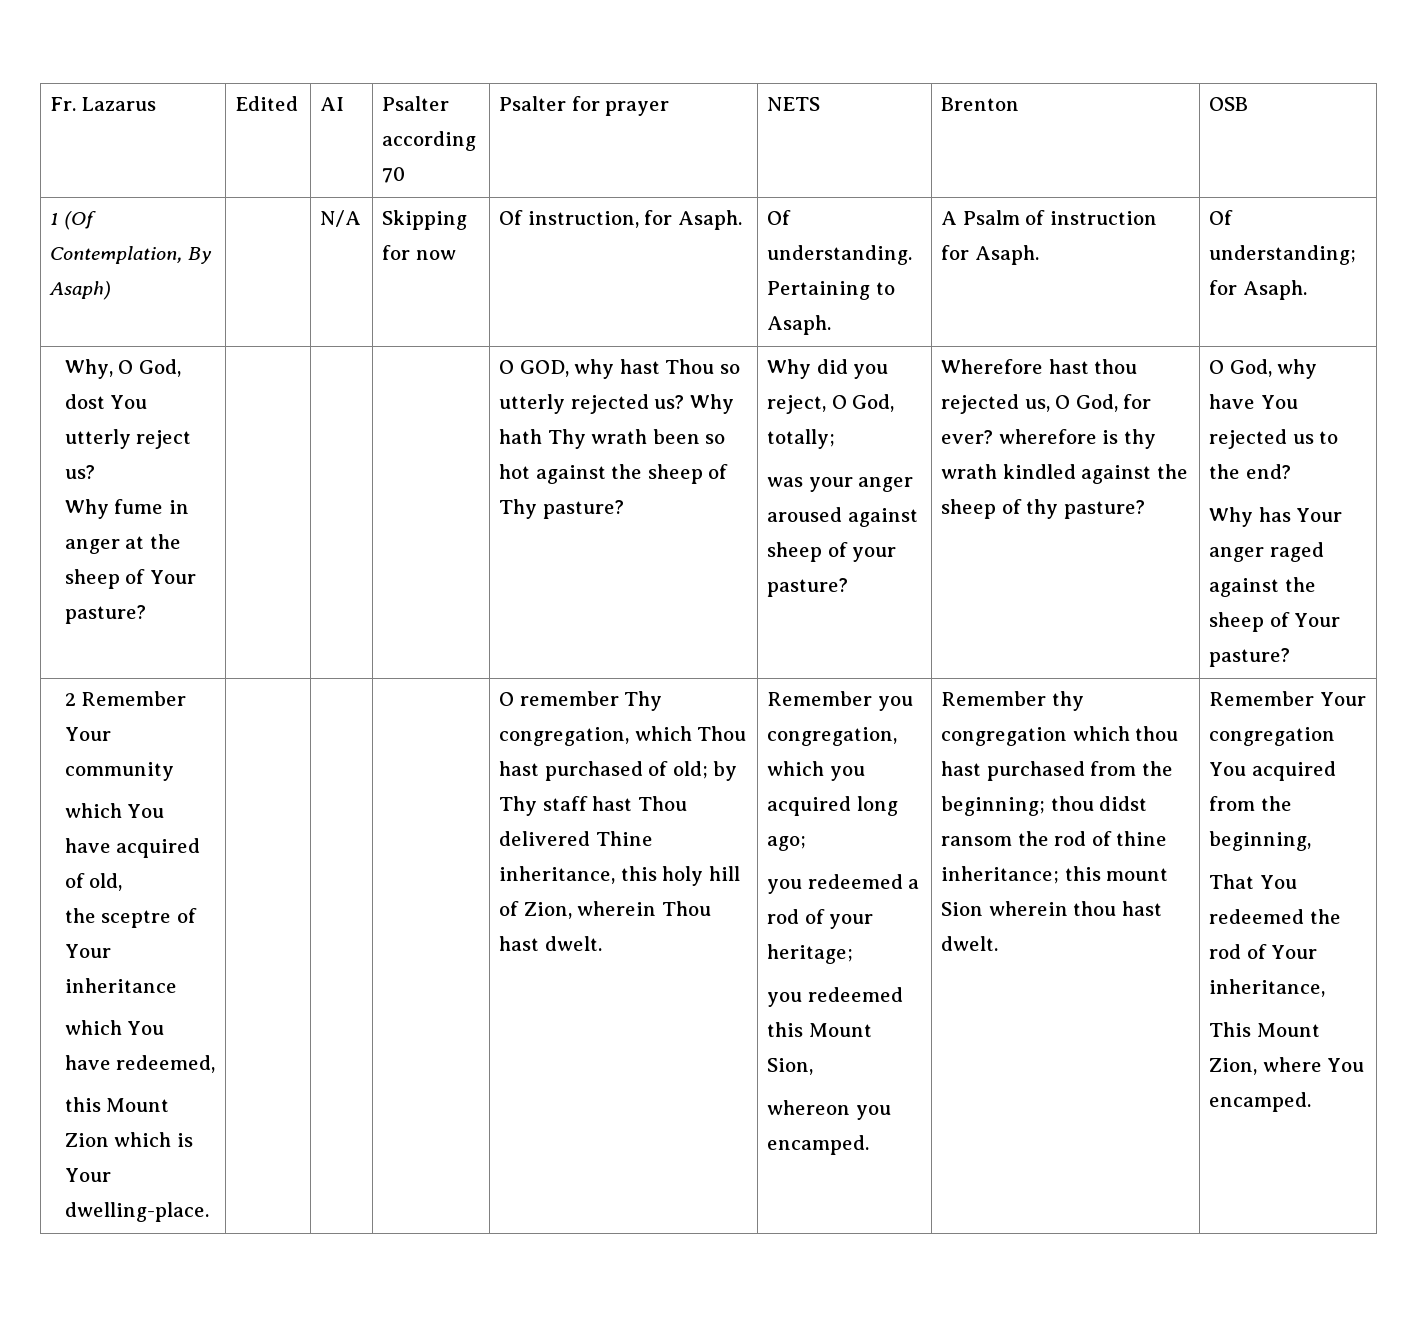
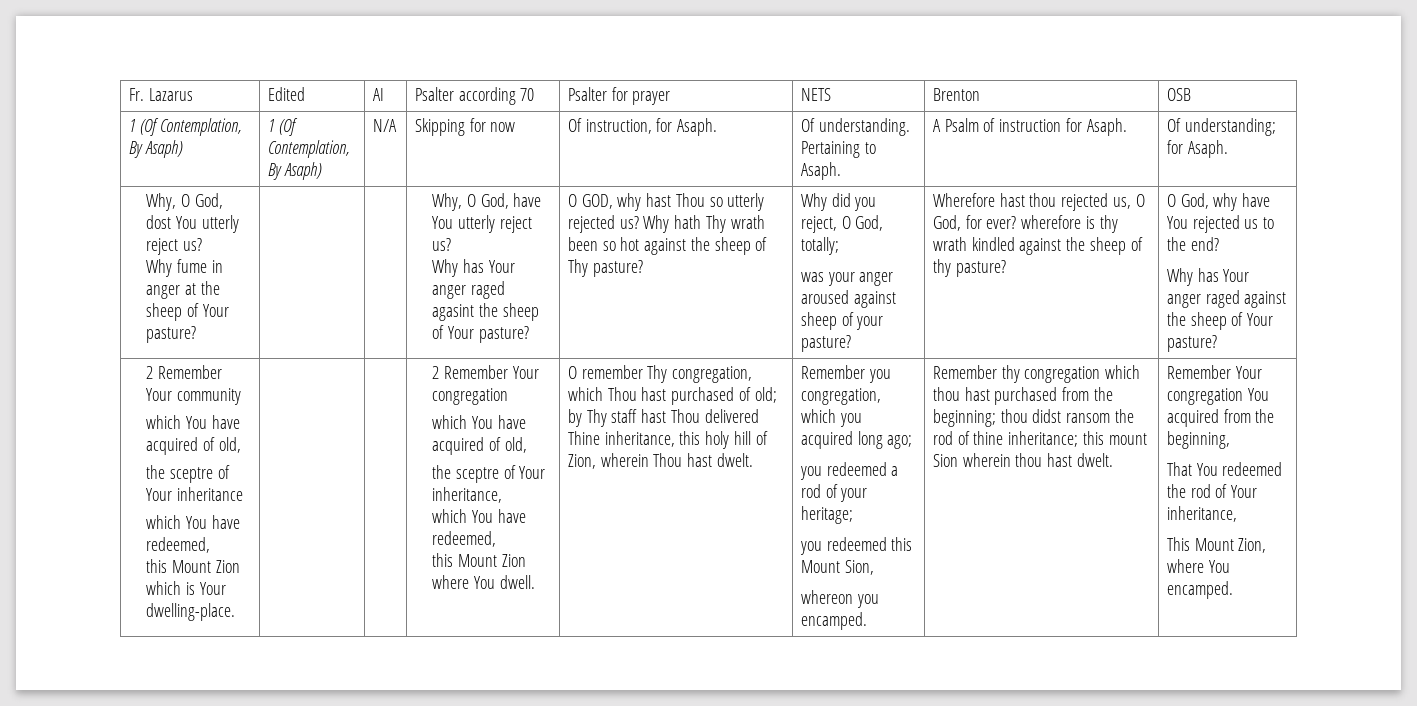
- 1 (Of Contemplation, By Asaph) | | N/A | Skipping for now | Of instruction, for Asaph. | Of understanding. Pertaining to Asaph. | A Psalm of instruction for Asaph. | Of understanding; for Asaph.
+ 1 (Of Contemplation, By Asaph) | 1 (Of Contemplation, By Asaph) | N/A | Skipping for now | Of instruction, for Asaph. | Of understanding. Pertaining to Asaph. | A Psalm of instruction for Asaph. | Of understanding; for Asaph.
+ Why, O God, have You utterly reject us?
+ Why has Your anger raged agasint the sheep of Your pasture?
+ 2 Remember Your congregation
+ which You have acquired of old,
+ the sceptre of Your inheritance,
+ which You have redeemed,
+ this Mount Zion where You dwell.

